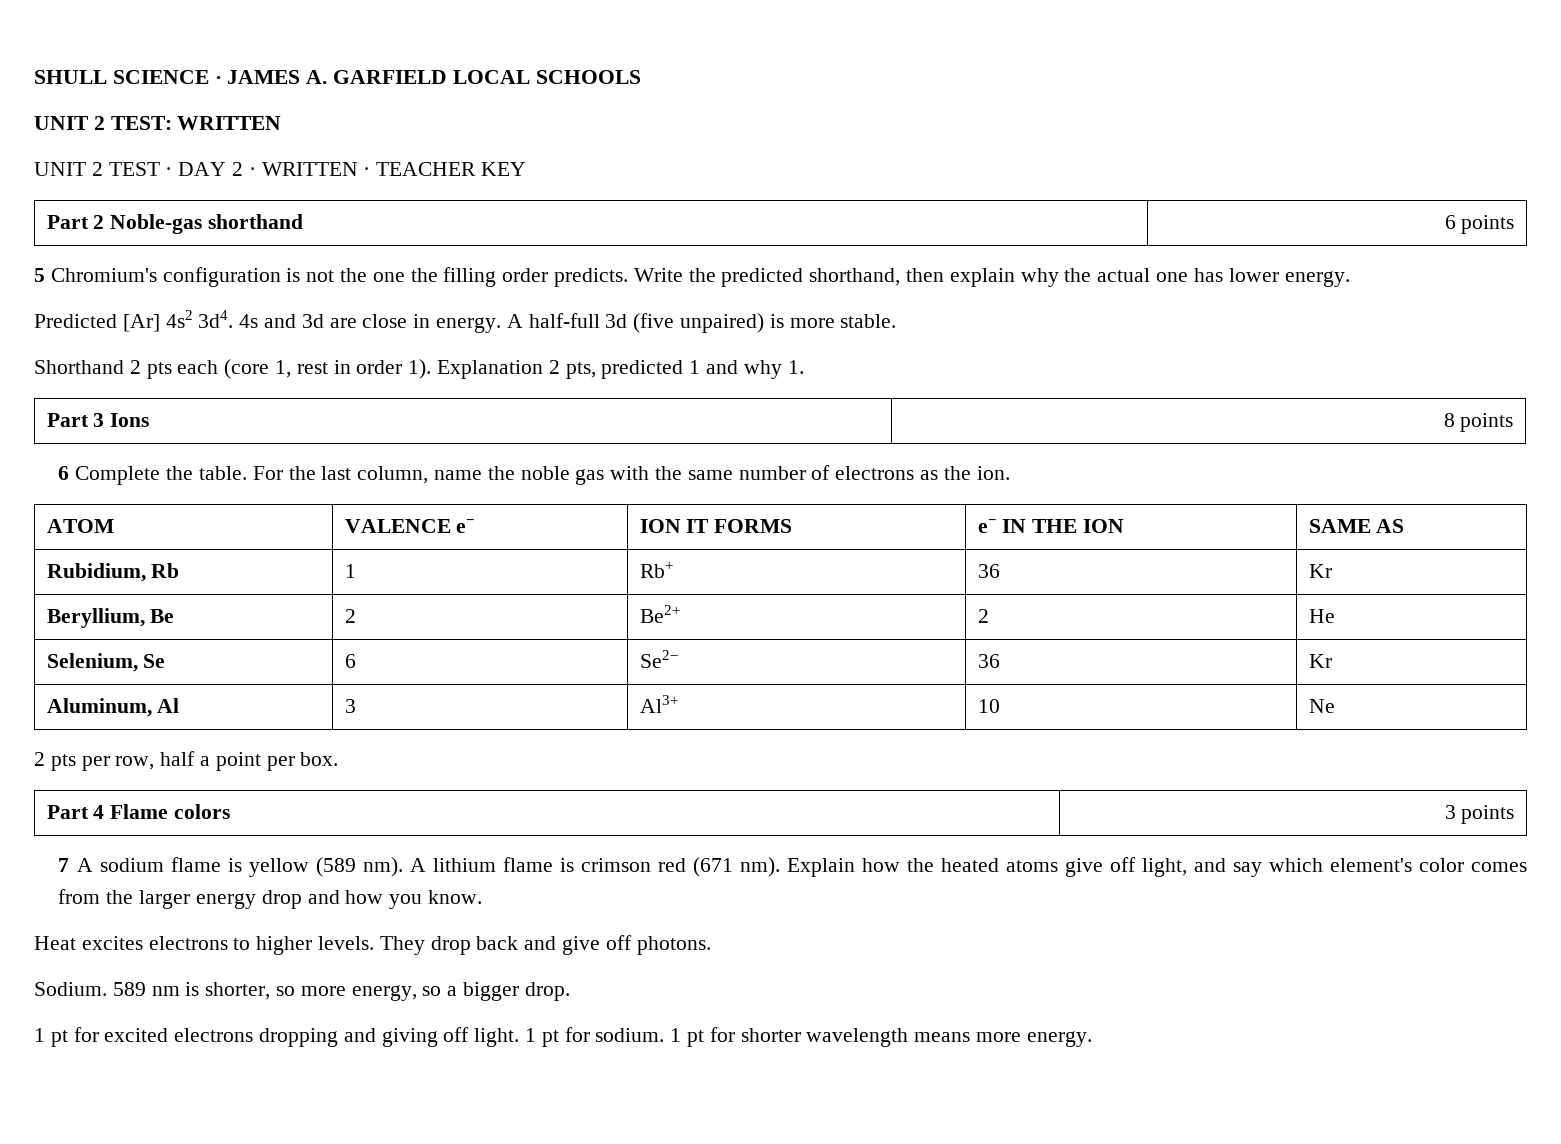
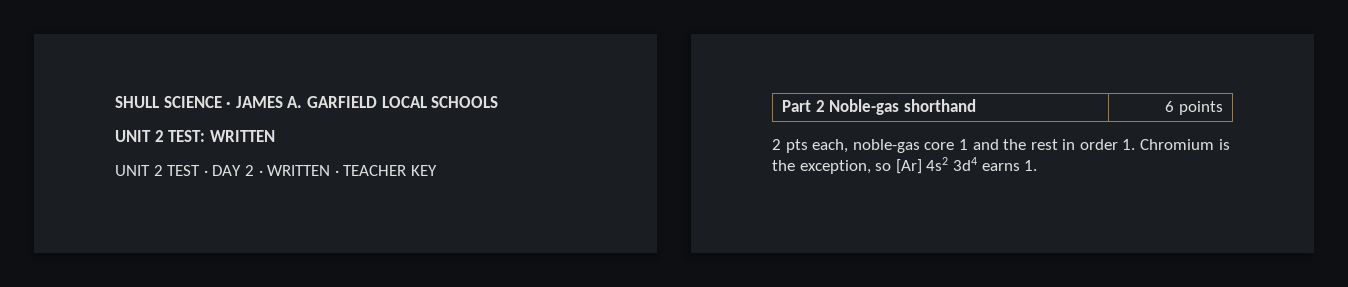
- 5 Chromium's configuration is not the one the filling order predicts. Write the predicted shorthand, then explain why the actual one has lower energy.
- Predicted [Ar] 4s2 3d4. 4s and 3d are close in energy. A half-full 3d (five unpaired) is more stable.
- Shorthand 2 pts each (core 1, rest in order 1). Explanation 2 pts, predicted 1 and why 1.
- Part 3 Ions | 8 points
- 6 Complete the table. For the last column, name the noble gas with the same number of electrons as the ion.
- ATOM | VALENCE e− | ION IT FORMS | e− IN THE ION | SAME AS
- Rubidium, Rb | 1 | Rb+ | 36 | Kr
- Beryllium, Be | 2 | Be2+ | 2 | He
- Selenium, Se | 6 | Se2− | 36 | Kr
- Aluminum, Al | 3 | Al3+ | 10 | Ne
- 2 pts per row, half a point per box.
- Part 4 Flame colors | 3 points
- 7 A sodium flame is yellow (589 nm). A lithium flame is crimson red (671 nm). Explain how the heated atoms give off light, and say which element's color comes from the larger energy drop and how you know.
- Heat excites electrons to higher levels. They drop back and give off photons.
- Sodium. 589 nm is shorter, so more energy, so a bigger drop.
- 1 pt for excited electrons dropping and giving off light. 1 pt for sodium. 1 pt for shorter wavelength means more energy.
+ 2 pts each, noble-gas core 1 and the rest in order 1. Chromium is the exception, so [Ar] 4s2 3d4 earns 1.

